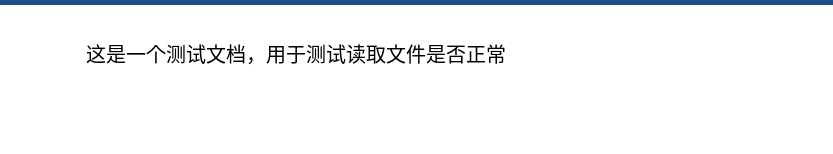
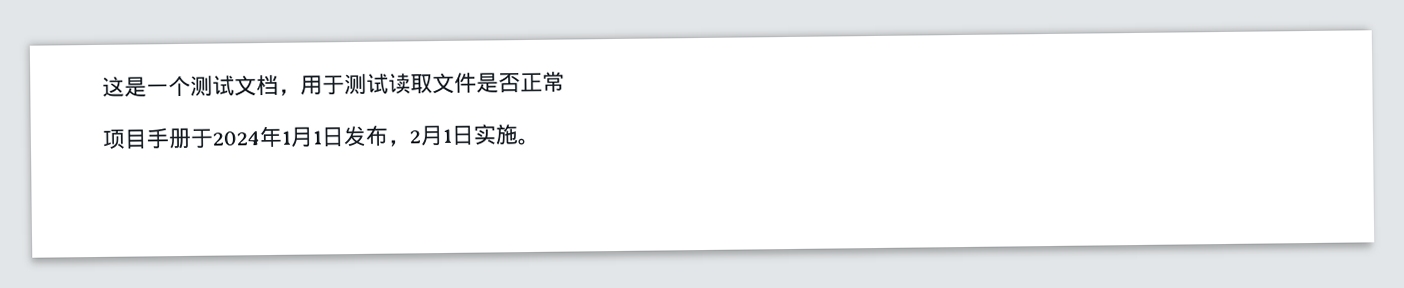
+ 项目手册于2024年1月1日发布，2月1日实施。

